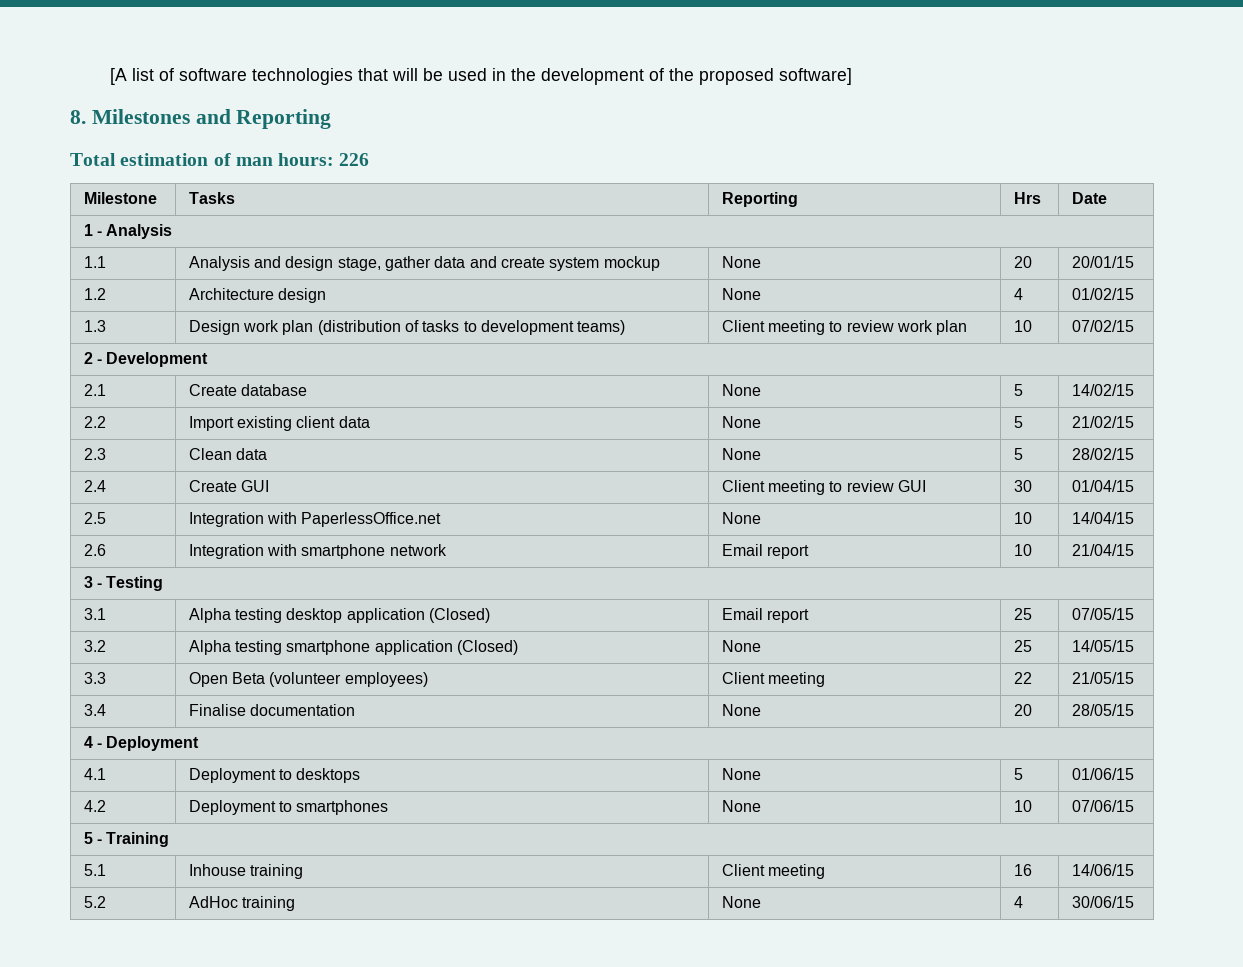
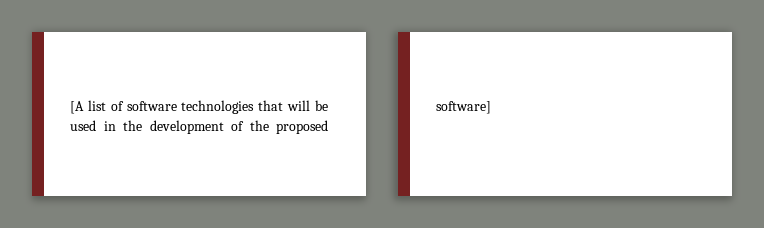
- 8. Milestones and Reporting
- Total estimation of man hours: 226
- Milestone | Tasks | Reporting | Hrs | Date
- 1 - Analysis
- 1.1 | Analysis and design stage, gather data and create system mockup | None | 20 | 20/01/15
- 1.2 | Architecture design | None | 4 | 01/02/15
- 1.3 | Design work plan (distribution of tasks to development teams) | Client meeting to review work plan | 10 | 07/02/15
- 2 - Development
- 2.1 | Create database | None | 5 | 14/02/15
- 2.2 | Import existing client data | None | 5 | 21/02/15
- 2.3 | Clean data | None | 5 | 28/02/15
- 2.4 | Create GUI | Client meeting to review GUI | 30 | 01/04/15
- 2.5 | Integration with PaperlessOffice.net | None | 10 | 14/04/15
- 2.6 | Integration with smartphone network | Email report | 10 | 21/04/15
- 3 - Testing
- 3.1 | Alpha testing desktop application (Closed) | Email report | 25 | 07/05/15
- 3.2 | Alpha testing smartphone application (Closed) | None | 25 | 14/05/15
- 3.3 | Open Beta (volunteer employees) | Client meeting | 22 | 21/05/15
- 3.4 | Finalise documentation | None | 20 | 28/05/15
- 4 - Deployment
- 4.1 | Deployment to desktops | None | 5 | 01/06/15
- 4.2 | Deployment to smartphones | None | 10 | 07/06/15
- 5 - Training
- 5.1 | Inhouse training | Client meeting | 16 | 14/06/15
- 5.2 | AdHoc training | None | 4 | 30/06/15

